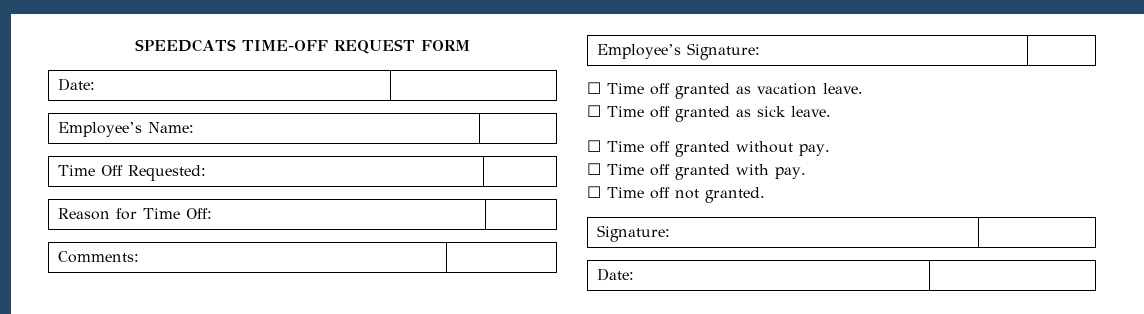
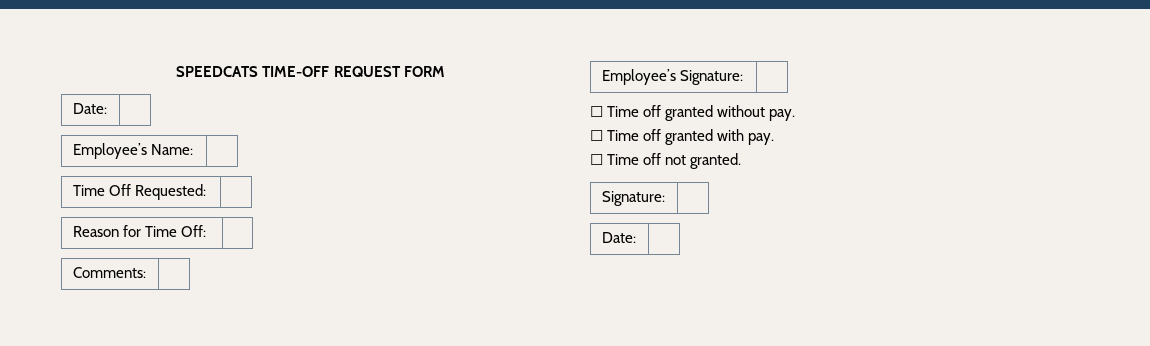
- ☐ Time off granted as vacation leave.
- ☐ Time off granted as sick leave.

